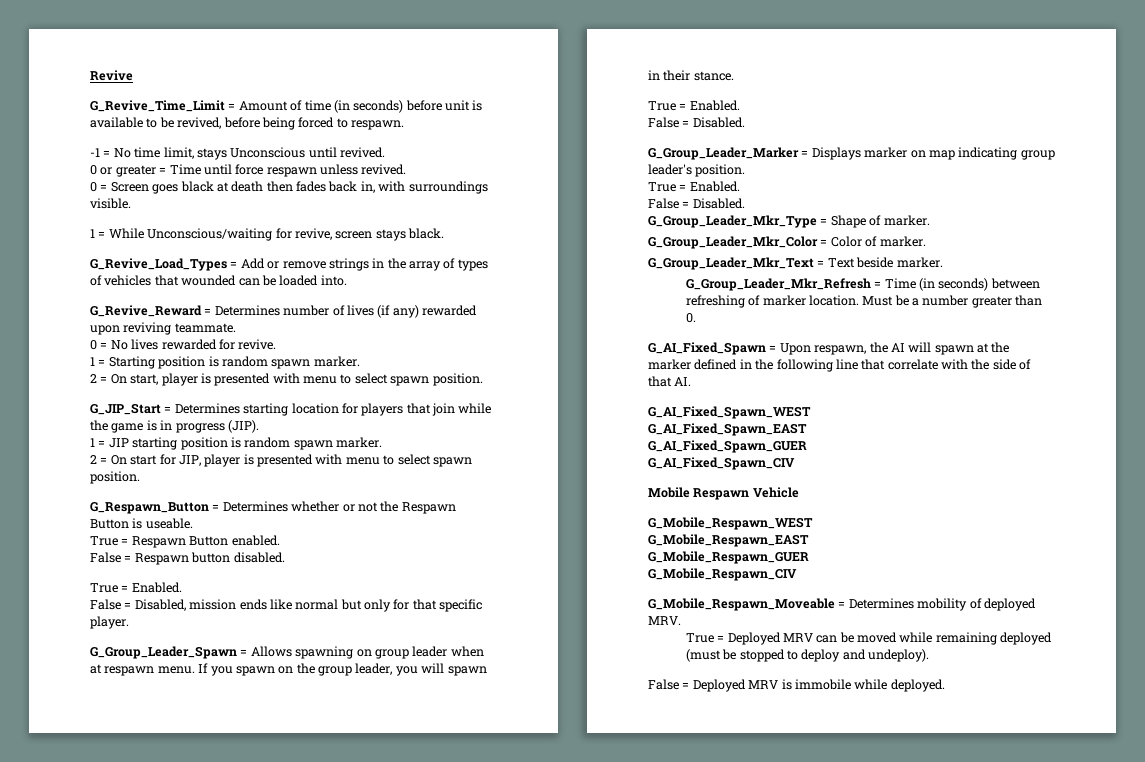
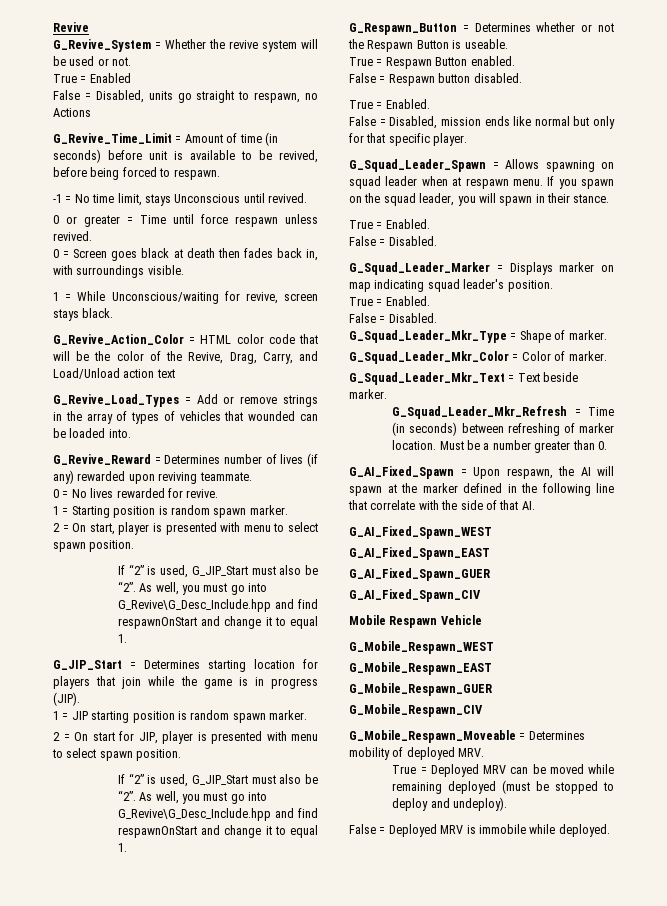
+ G_Revive_System = Whether the revive system will be used or not.
+ True = Enabled
+ False = Disabled, units go straight to respawn, no Actions
+ G_Revive_Action_Color = HTML color code that will be the color of the Revive, Drag, Carry, and Load/Unload action text
  2 = On start, player is presented with menu to select spawn position.
+ If “2” is used, G_JIP_Start must also be “2”. As well, you must go into G_Revive\G_Desc_Include.hpp and find respawnOnStart and change it to equal 1.
  2 = On start for JIP, player is presented with menu to select spawn position.
+ If “2” is used, G_JIP_Start must also be “2”. As well, you must go into G_Revive\G_Desc_Include.hpp and find respawnOnStart and change it to equal 1.
- G_Group_Leader_Spawn = Allows spawning on group leader when at respawn menu.
+ G_Squad_Leader_Spawn = Allows spawning on squad leader when at respawn menu.
- If you spawn on the group leader, you will spawn in their stance.
+ If you spawn on the squad leader, you will spawn in their stance.
- G_Group_Leader_Marker = Displays marker on map indicating group leader's position.
+ G_Squad_Leader_Marker = Displays marker on map indicating squad leader's position.
- G_Group_Leader_Mkr_Type = Shape of marker.
+ G_Squad_Leader_Mkr_Type = Shape of marker.
- G_Group_Leader_Mkr_Color = Color of marker.
+ G_Squad_Leader_Mkr_Color = Color of marker.
- G_Group_Leader_Mkr_Text = Text beside marker.
+ G_Squad_Leader_Mkr_Text = Text beside marker.
- G_Group_Leader_Mkr_Refresh = Time (in seconds) between refreshing of marker location.
+ G_Squad_Leader_Mkr_Refresh = Time (in seconds) between refreshing of marker location.

